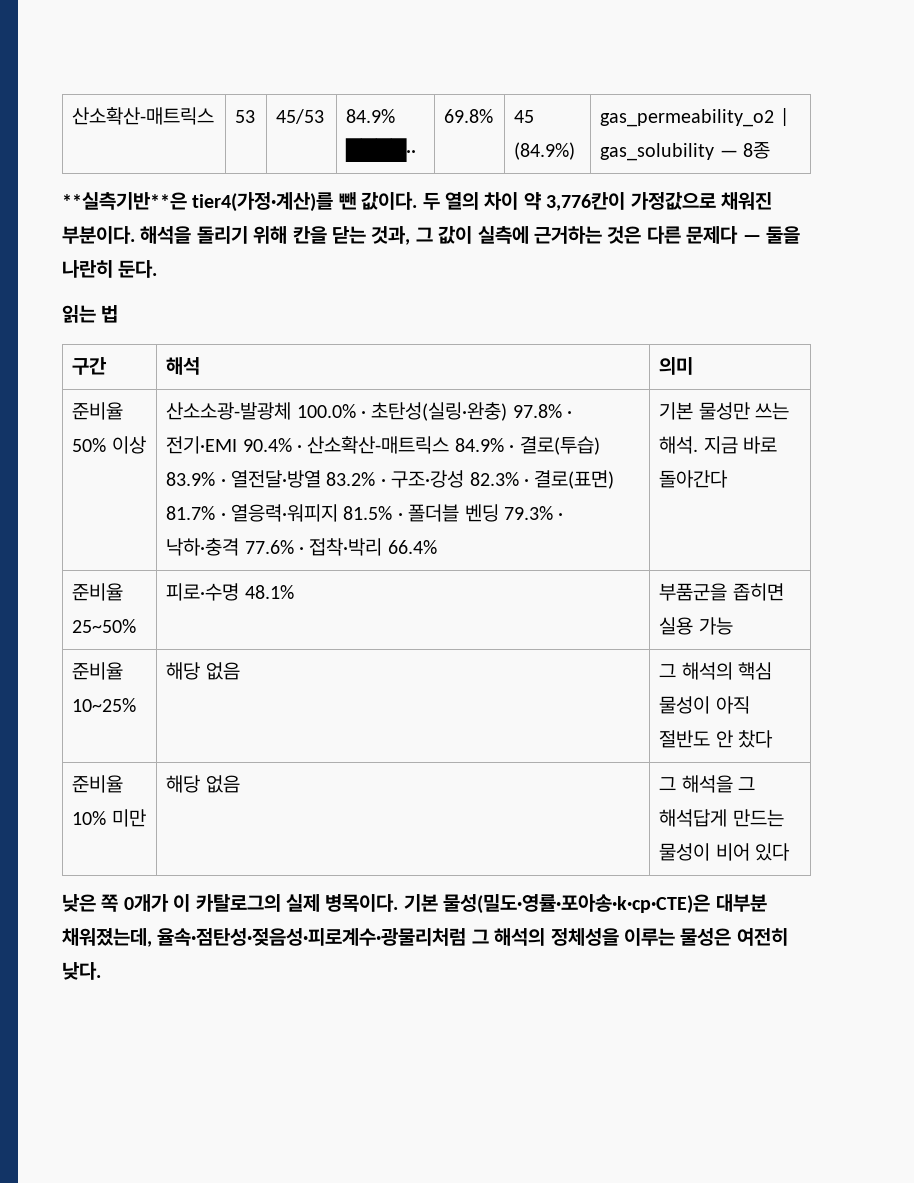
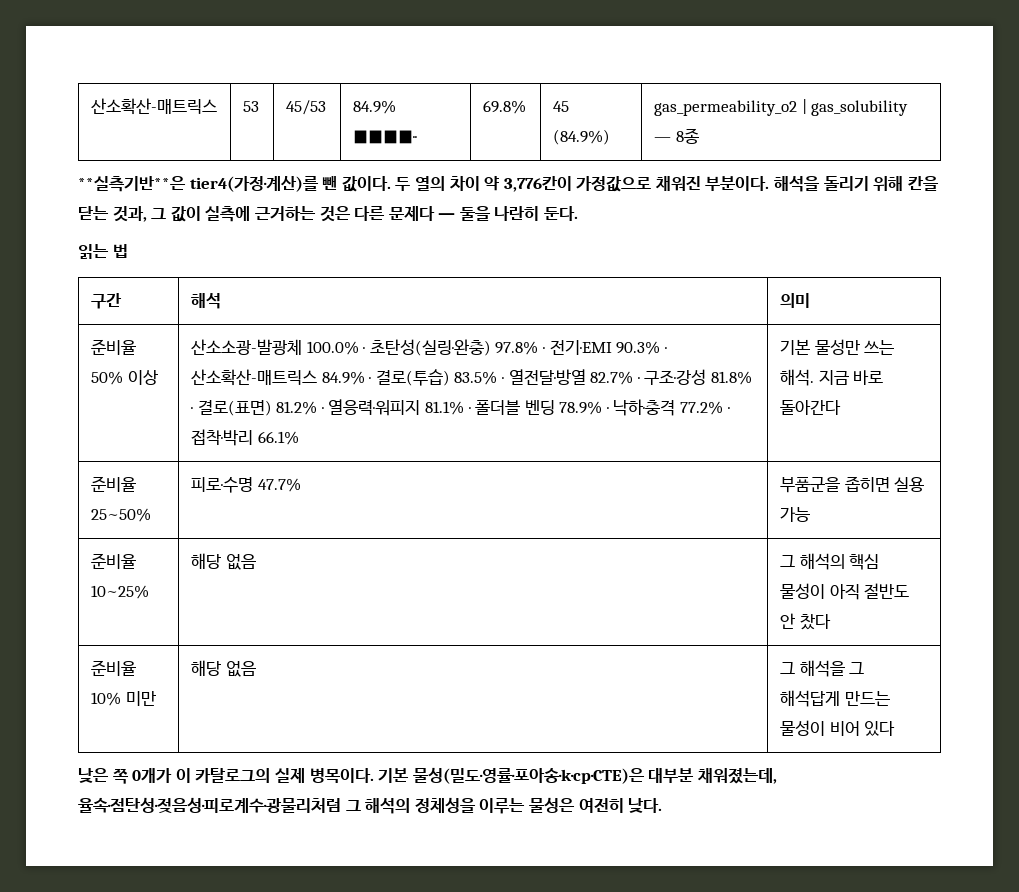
- 산소소광-발광체 100.0% · 초탄성(실링·완충) 97.8% · 전기·EMI 90.4% · 산소확산-매트릭스 84.9% · 결로(투습) 83.9% · 열전달·방열 83.2% · 구조·강성 82.3% · 결로(표면) 81.7% · 열응력·워피지 81.5% · 폴더블 벤딩 79.3% · 낙하·충격 77.6% · 접착·박리 66.4%
+ 산소소광-발광체 100.0% · 초탄성(실링·완충) 97.8% · 전기·EMI 90.3% · 산소확산-매트릭스 84.9% · 결로(투습) 83.5% · 열전달·방열 82.7% · 구조·강성 81.8% · 결로(표면) 81.2% · 열응력·워피지 81.1% · 폴더블 벤딩 78.9% · 낙하·충격 77.2% · 접착·박리 66.1%
- 준비율 25~50% | 피로·수명 48.1% | 부품군을 좁히면 실용 가능
+ 준비율 25~50% | 피로·수명 47.7% | 부품군을 좁히면 실용 가능

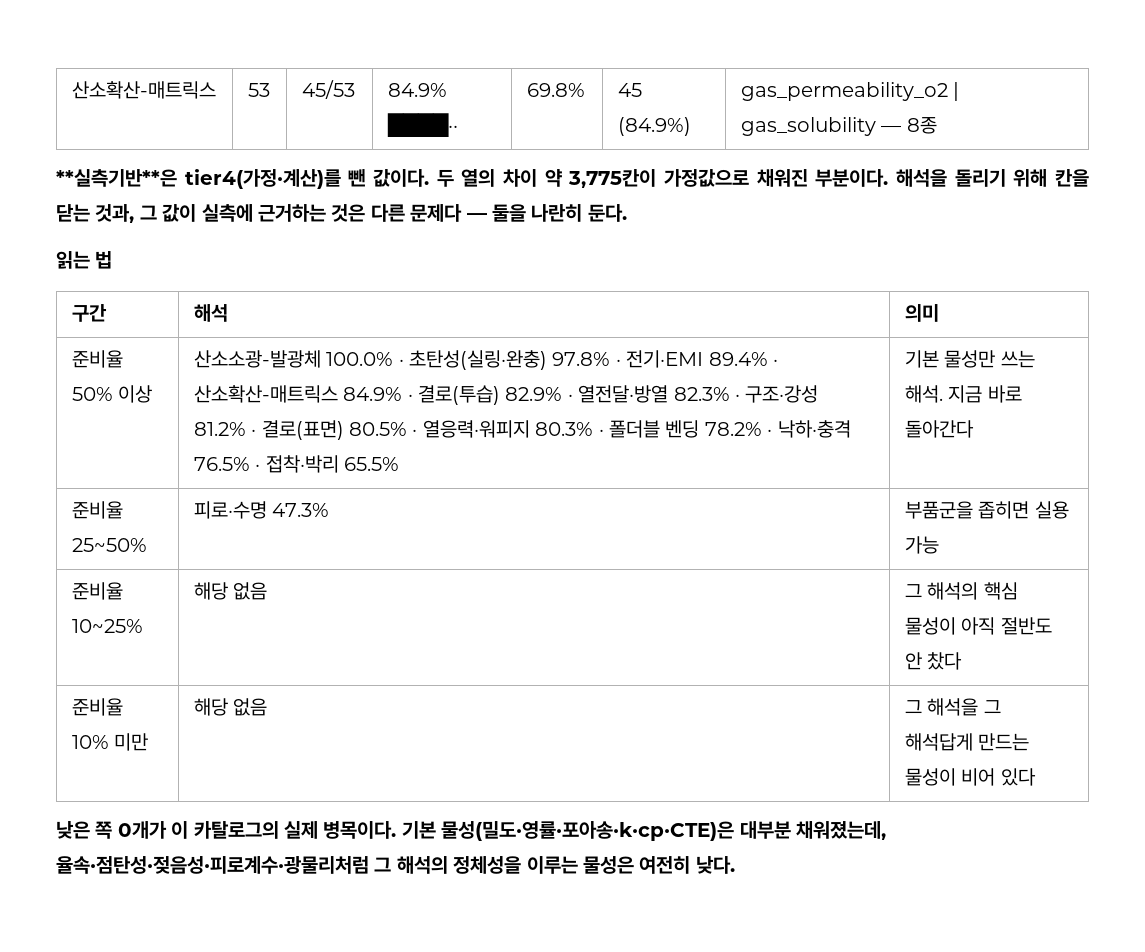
- 두 열의 차이 약 3,776칸이 가정값으로 채워진 부분이다.
+ 두 열의 차이 약 3,775칸이 가정값으로 채워진 부분이다.
- 산소소광-발광체 100.0% · 초탄성(실링·완충) 97.8% · 전기·EMI 90.3% · 산소확산-매트릭스 84.9% · 결로(투습) 83.5% · 열전달·방열 82.7% · 구조·강성 81.8% · 결로(표면) 81.2% · 열응력·워피지 81.1% · 폴더블 벤딩 78.9% · 낙하·충격 77.2% · 접착·박리 66.1%
+ 산소소광-발광체 100.0% · 초탄성(실링·완충) 97.8% · 전기·EMI 89.4% · 산소확산-매트릭스 84.9% · 결로(투습) 82.9% · 열전달·방열 82.3% · 구조·강성 81.2% · 결로(표면) 80.5% · 열응력·워피지 80.3% · 폴더블 벤딩 78.2% · 낙하·충격 76.5% · 접착·박리 65.5%
- 준비율 25~50% | 피로·수명 47.7% | 부품군을 좁히면 실용 가능
+ 준비율 25~50% | 피로·수명 47.3% | 부품군을 좁히면 실용 가능

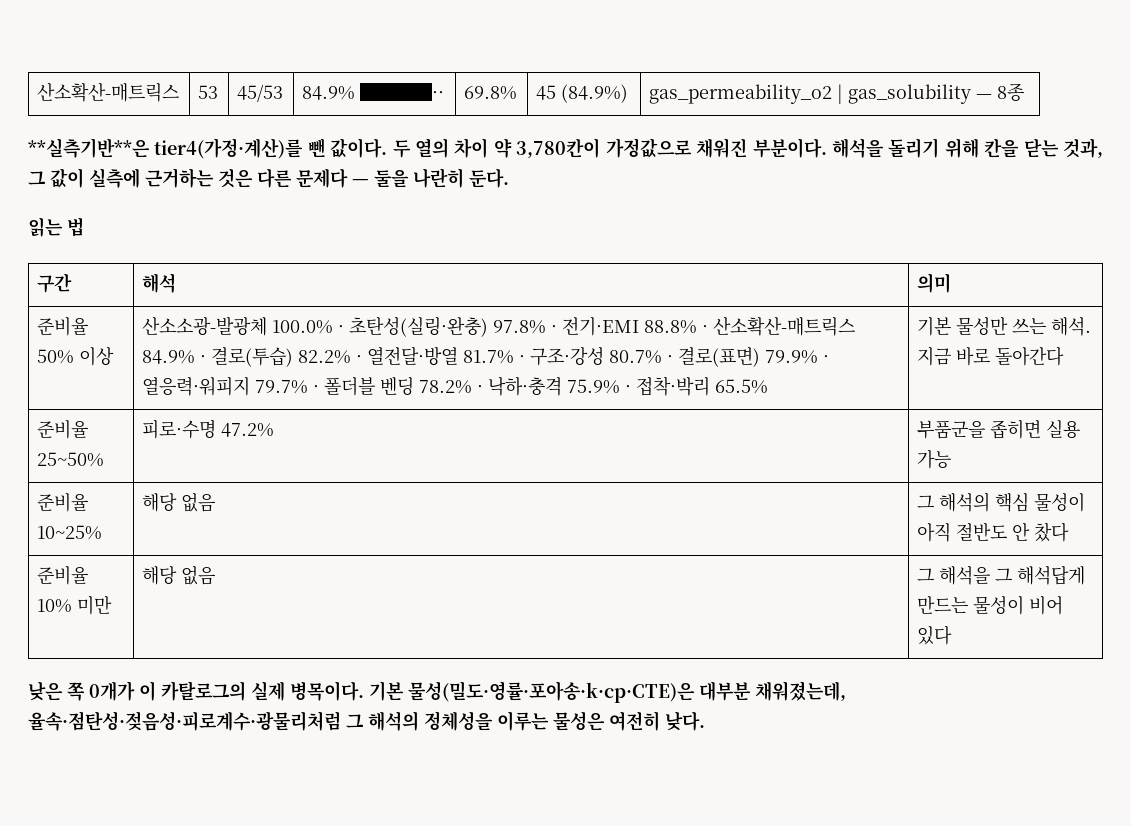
- 두 열의 차이 약 3,775칸이 가정값으로 채워진 부분이다.
+ 두 열의 차이 약 3,780칸이 가정값으로 채워진 부분이다.
- 산소소광-발광체 100.0% · 초탄성(실링·완충) 97.8% · 전기·EMI 89.4% · 산소확산-매트릭스 84.9% · 결로(투습) 82.9% · 열전달·방열 82.3% · 구조·강성 81.2% · 결로(표면) 80.5% · 열응력·워피지 80.3% · 폴더블 벤딩 78.2% · 낙하·충격 76.5% · 접착·박리 65.5%
+ 산소소광-발광체 100.0% · 초탄성(실링·완충) 97.8% · 전기·EMI 88.8% · 산소확산-매트릭스 84.9% · 결로(투습) 82.2% · 열전달·방열 81.7% · 구조·강성 80.7% · 결로(표면) 79.9% · 열응력·워피지 79.7% · 폴더블 벤딩 78.2% · 낙하·충격 75.9% · 접착·박리 65.5%
- 준비율 25~50% | 피로·수명 47.3% | 부품군을 좁히면 실용 가능
+ 준비율 25~50% | 피로·수명 47.2% | 부품군을 좁히면 실용 가능

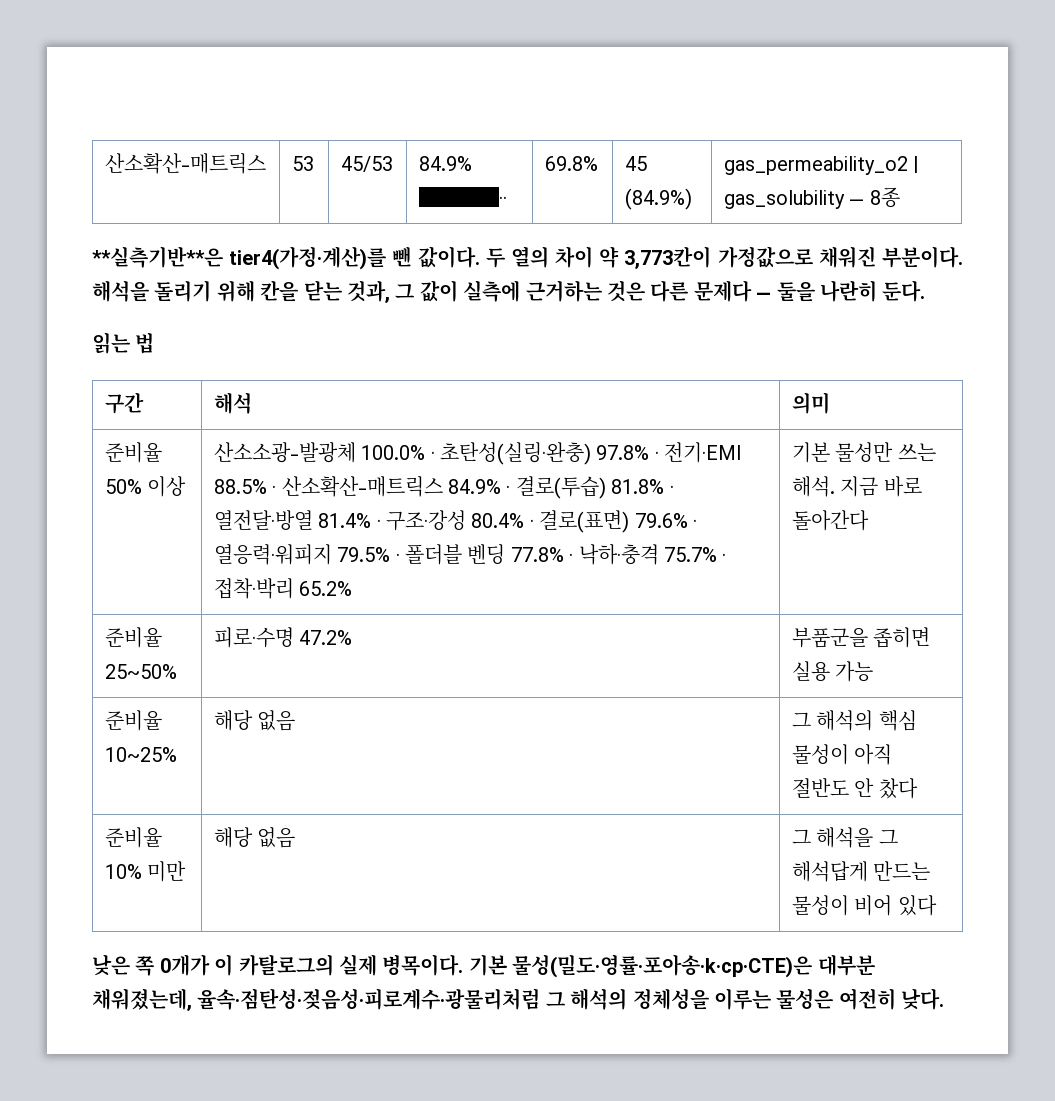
- 두 열의 차이 약 3,780칸이 가정값으로 채워진 부분이다.
+ 두 열의 차이 약 3,773칸이 가정값으로 채워진 부분이다.
- 산소소광-발광체 100.0% · 초탄성(실링·완충) 97.8% · 전기·EMI 88.8% · 산소확산-매트릭스 84.9% · 결로(투습) 82.2% · 열전달·방열 81.7% · 구조·강성 80.7% · 결로(표면) 79.9% · 열응력·워피지 79.7% · 폴더블 벤딩 78.2% · 낙하·충격 75.9% · 접착·박리 65.5%
+ 산소소광-발광체 100.0% · 초탄성(실링·완충) 97.8% · 전기·EMI 88.5% · 산소확산-매트릭스 84.9% · 결로(투습) 81.8% · 열전달·방열 81.4% · 구조·강성 80.4% · 결로(표면) 79.6% · 열응력·워피지 79.5% · 폴더블 벤딩 77.8% · 낙하·충격 75.7% · 접착·박리 65.2%

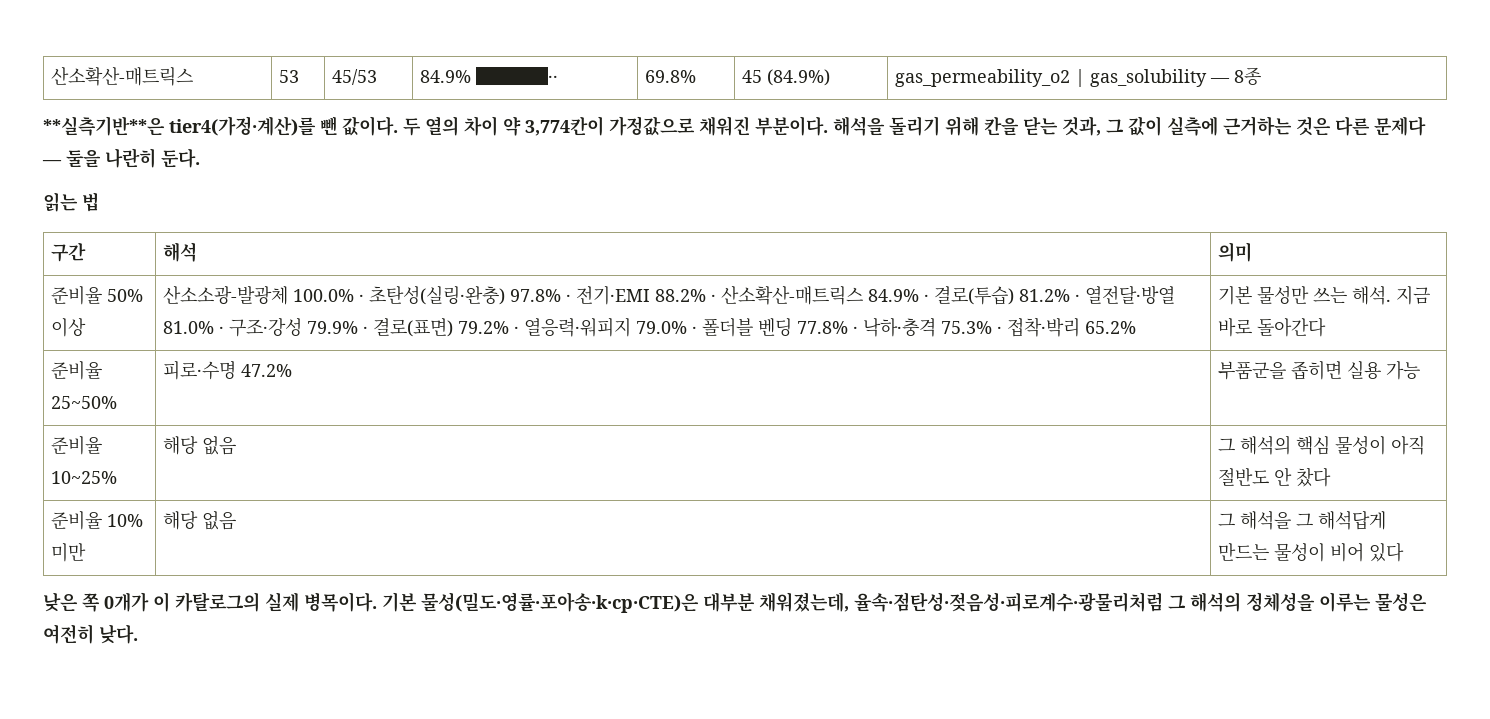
- 두 열의 차이 약 3,773칸이 가정값으로 채워진 부분이다.
+ 두 열의 차이 약 3,774칸이 가정값으로 채워진 부분이다.
- 산소소광-발광체 100.0% · 초탄성(실링·완충) 97.8% · 전기·EMI 88.5% · 산소확산-매트릭스 84.9% · 결로(투습) 81.8% · 열전달·방열 81.4% · 구조·강성 80.4% · 결로(표면) 79.6% · 열응력·워피지 79.5% · 폴더블 벤딩 77.8% · 낙하·충격 75.7% · 접착·박리 65.2%
+ 산소소광-발광체 100.0% · 초탄성(실링·완충) 97.8% · 전기·EMI 88.2% · 산소확산-매트릭스 84.9% · 결로(투습) 81.2% · 열전달·방열 81.0% · 구조·강성 79.9% · 결로(표면) 79.2% · 열응력·워피지 79.0% · 폴더블 벤딩 77.8% · 낙하·충격 75.3% · 접착·박리 65.2%

